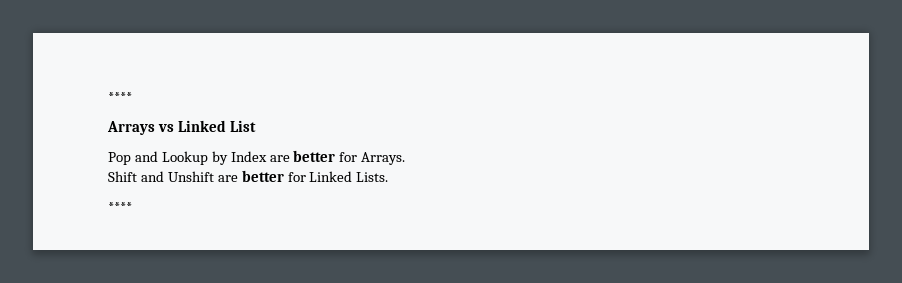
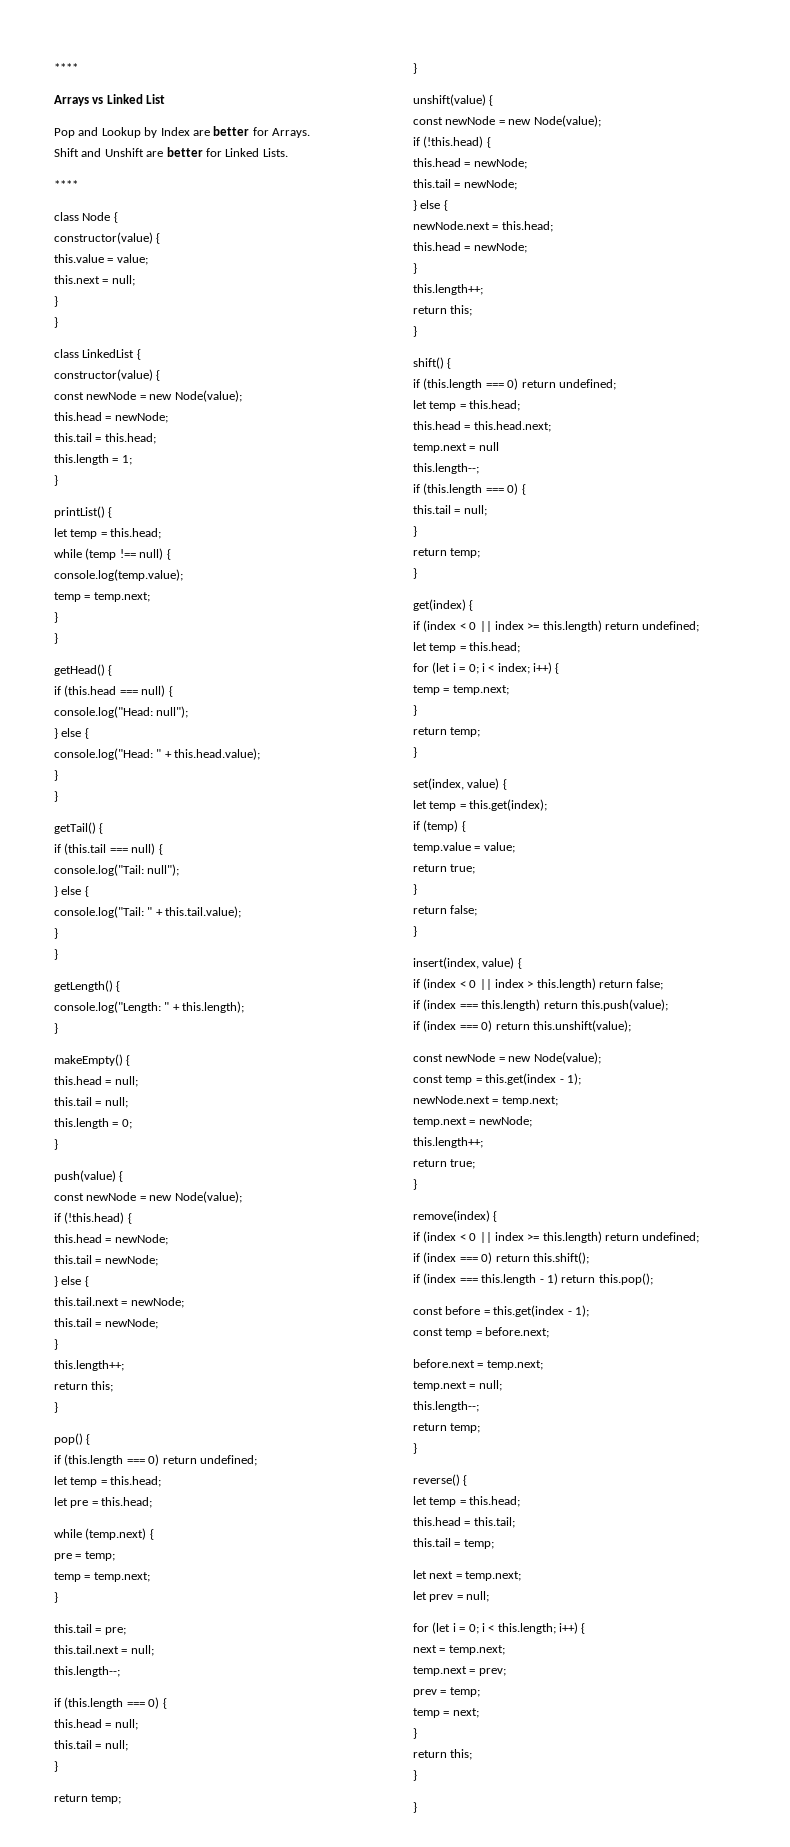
+ class Node {
+ constructor(value) {
+ this.value = value;
+ this.next = null;
+ }
+ }
+ class LinkedList {
+ constructor(value) {
+ const newNode = new Node(value);
+ this.head = newNode;
+ this.tail = this.head;
+ this.length = 1;
+ }
+ printList() {
+ let temp = this.head;
+ while (temp !== null) {
+ console.log(temp.value);
+ temp = temp.next;
+ }
+ }
+ getHead() {
+ if (this.head === null) {
+ console.log("Head: null");
+ } else {
+ console.log("Head: " + this.head.value);
+ }
+ }
+ getTail() {
+ if (this.tail === null) {
+ console.log("Tail: null");
+ } else {
+ console.log("Tail: " + this.tail.value);
+ }
+ }
+ getLength() {
+ console.log("Length: " + this.length);
+ }
+ makeEmpty() {
+ this.head = null;
+ this.tail = null;
+ this.length = 0;
+ }
+ push(value) {
+ const newNode = new Node(value);
+ if (!this.head) {
+ this.head = newNode;
+ this.tail = newNode;
+ } else {
+ this.tail.next = newNode;
+ this.tail = newNode;
+ }
+ this.length++;
+ return this;
+ }
+ pop() {
+ if (this.length === 0) return undefined;
+ let temp = this.head;
+ let pre = this.head;
+ while (temp.next) {
+ pre = temp;
+ temp = temp.next;
+ }
+ this.tail = pre;
+ this.tail.next = null;
+ this.length--;
+ if (this.length === 0) {
+ this.head = null;
+ this.tail = null;
+ }
+ return temp;
+ }
+ unshift(value) {
+ const newNode = new Node(value);
+ if (!this.head) {
+ this.head = newNode;
+ this.tail = newNode;
+ } else {
+ newNode.next = this.head;
+ this.head = newNode;
+ }
+ this.length++;
+ return this;
+ }
+ shift() {
+ if (this.length === 0) return undefined;
+ let temp = this.head;
+ this.head = this.head.next;
+ temp.next = null
+ this.length--;
+ if (this.length === 0) {
+ this.tail = null;
+ }
+ return temp;
+ }
+ get(index) {
+ if (index < 0 || index >= this.length) return undefined;
+ let temp = this.head;
+ for (let i = 0; i < index; i++) {
+ temp = temp.next;
+ }
+ return temp;
+ }
+ set(index, value) {
+ let temp = this.get(index);
+ if (temp) {
+ temp.value = value;
+ return true;
+ }
+ return false;
+ }
+ insert(index, value) {
+ if (index < 0 || index > this.length) return false;
+ if (index === this.length) return this.push(value);
+ if (index === 0) return this.unshift(value);
+ const newNode = new Node(value);
+ const temp = this.get(index - 1);
+ newNode.next = temp.next;
+ temp.next = newNode;
+ this.length++;
+ return true;
+ }
+ remove(index) {
+ if (index < 0 || index >= this.length) return undefined;
+ if (index === 0) return this.shift();
+ if (index === this.length - 1) return this.pop();
+ const before = this.get(index - 1);
+ const temp = before.next;
+ before.next = temp.next;
+ temp.next = null;
+ this.length--;
+ return temp;
+ }
+ reverse() {
+ let temp = this.head;
+ this.head = this.tail;
+ this.tail = temp;
+ let next = temp.next;
+ let prev = null;
+ for (let i = 0; i < this.length; i++) {
+ next = temp.next;
+ temp.next = prev;
+ prev = temp;
+ temp = next;
+ }
+ return this;
+ }
+ }

